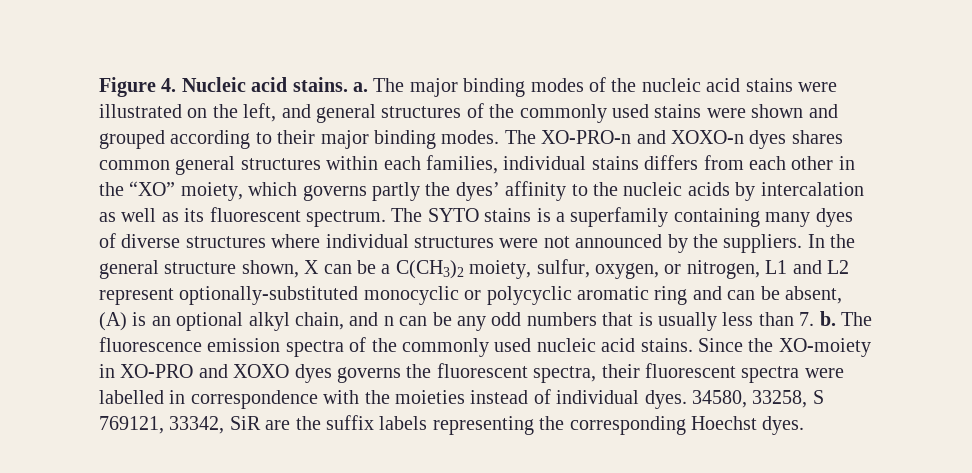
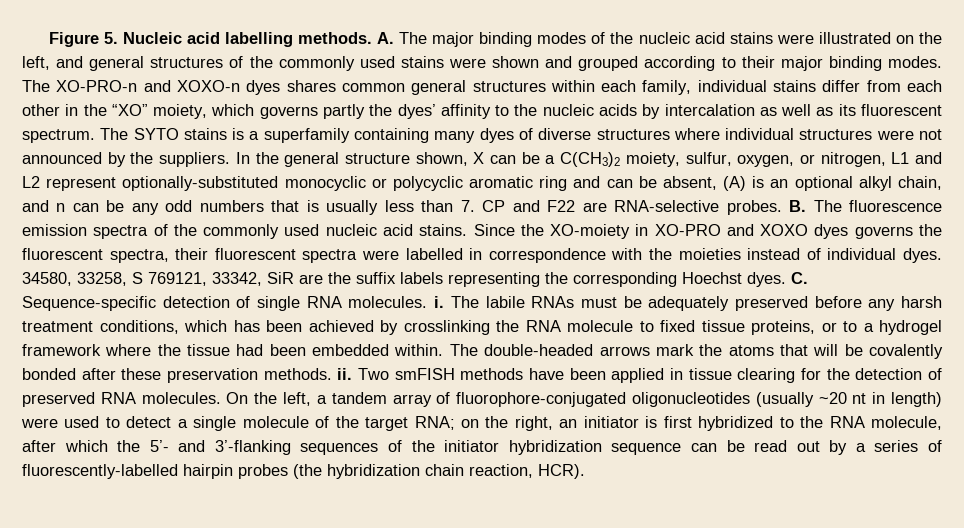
- Figure 4. Nucleic acid stains. a. The major binding modes of the nucleic acid stains were illustrated on the left, and general structures of the commonly used stains were shown and grouped according to their major binding modes.
+ Figure 5. Nucleic acid labelling methods. A. The major binding modes of the nucleic acid stains were illustrated on the left, and general structures of the commonly used stains were shown and grouped according to their major binding modes.
- The XO-PRO-n and XOXO-n dyes shares common general structures within each families, individual stains differs from each other in the “XO” moiety, which governs partly the dyes’ affinity to the nucleic acids by intercalation as well as its fluorescent spectrum.
+ The XO-PRO-n and XOXO-n dyes shares common general structures within each family, individual stains differ from each other in the “XO” moiety, which governs partly the dyes’ affinity to the nucleic acids by intercalation as well as its fluorescent spectrum.
- In the general structure shown, X can be a C(CH3)2 moiety, sulfur, oxygen, or nitrogen, L1 and L2 represent optionally-substituted monocyclic or polycyclic aromatic ring and can be absent, (A) is an optional alkyl chain, and n can be any odd numbers that is usually less than 7. b. The fluorescence emission spectra of the commonly used nucleic acid stains.
+ In the general structure shown, X can be a C(CH3)2 moiety, sulfur, oxygen, or nitrogen, L1 and L2 represent optionally-substituted monocyclic or polycyclic aromatic ring and can be absent, (A) is an optional alkyl chain, and n can be any odd numbers that is usually less than 7. CP and F22 are RNA-selective probes. B. The fluorescence emission spectra of the commonly used nucleic acid stains.
+ C. Sequence-specific detection of single RNA molecules. i. The labile RNAs must be adequately preserved before any harsh treatment conditions, which has been achieved by crosslinking the RNA molecule to fixed tissue proteins, or to a hydrogel framework where the tissue had been embedded within. The double-headed arrows mark the atoms that will be covalently bonded after these preservation methods. ii. Two smFISH methods have been applied in tissue clearing for the detection of preserved RNA molecules. On the left, a tandem array of fluorophore-conjugated oligonucleotides (usually ~20 nt in length) were used to detect a single molecule of the target RNA; on the right, an initiator is first hybridized to the RNA molecule, after which the 5’- and 3’-flanking sequences of the initiator hybridization sequence can be read out by a series of fluorescently-labelled hairpin probes (the hybridization chain reaction, HCR).

